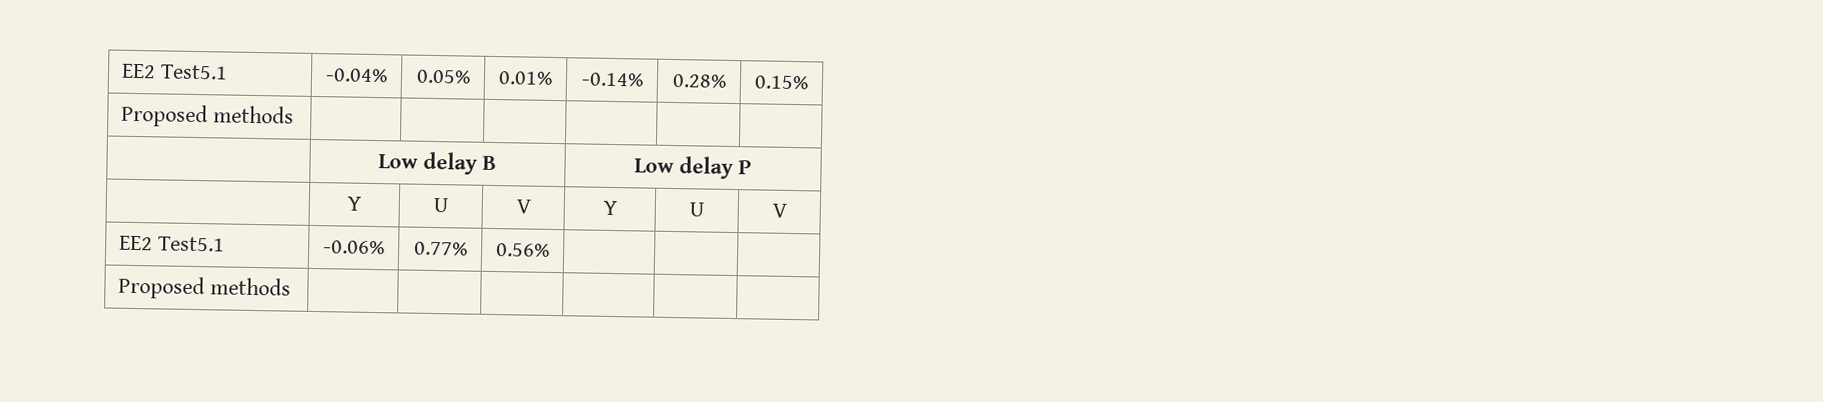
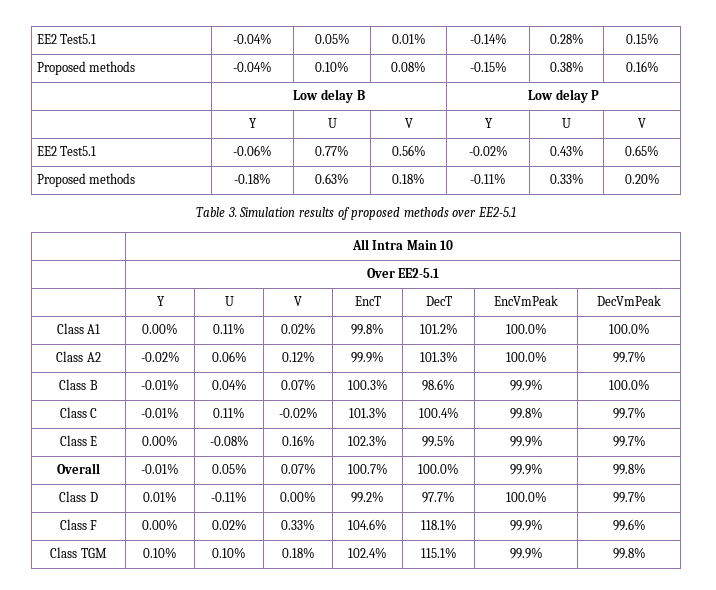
  EE2 Test5.1 | -0.04% | 0.05% | 0.01% | -0.14% | 0.28% | 0.15%
- Proposed methods | | | | | |
+ Proposed methods | -0.04% | 0.10% | 0.08% | -0.15% | 0.38% | 0.16%
- EE2 Test5.1 | -0.06% | 0.77% | 0.56% | | |
- Proposed methods | | | | | |
+ EE2 Test5.1 | -0.06% | 0.77% | 0.56% | -0.02% | 0.43% | 0.65%
+ Proposed methods | -0.18% | 0.63% | 0.18% | -0.11% | 0.33% | 0.20%
+ Table 3. Simulation results of proposed methods over EE2-5.1
+ | All Intra Main 10
+ | Over EE2-5.1
+ | Y | U | V | EncT | DecT | EncVmPeak | DecVmPeak
+ Class A1 | 0.00% | 0.11% | 0.02% | 99.8% | 101.2% | 100.0% | 100.0%
+ Class A2 | -0.02% | 0.06% | 0.12% | 99.9% | 101.3% | 100.0% | 99.7%
+ Class B | -0.01% | 0.04% | 0.07% | 100.3% | 98.6% | 99.9% | 100.0%
+ Class C | -0.01% | 0.11% | -0.02% | 101.3% | 100.4% | 99.8% | 99.7%
+ Class E | 0.00% | -0.08% | 0.16% | 102.3% | 99.5% | 99.9% | 99.7%
+ Overall | -0.01% | 0.05% | 0.07% | 100.7% | 100.0% | 99.9% | 99.8%
+ Class D | 0.01% | -0.11% | 0.00% | 99.2% | 97.7% | 100.0% | 99.7%
+ Class F | 0.00% | 0.02% | 0.33% | 104.6% | 118.1% | 99.9% | 99.6%
+ Class TGM | 0.10% | 0.10% | 0.18% | 102.4% | 115.1% | 99.9% | 99.8%

